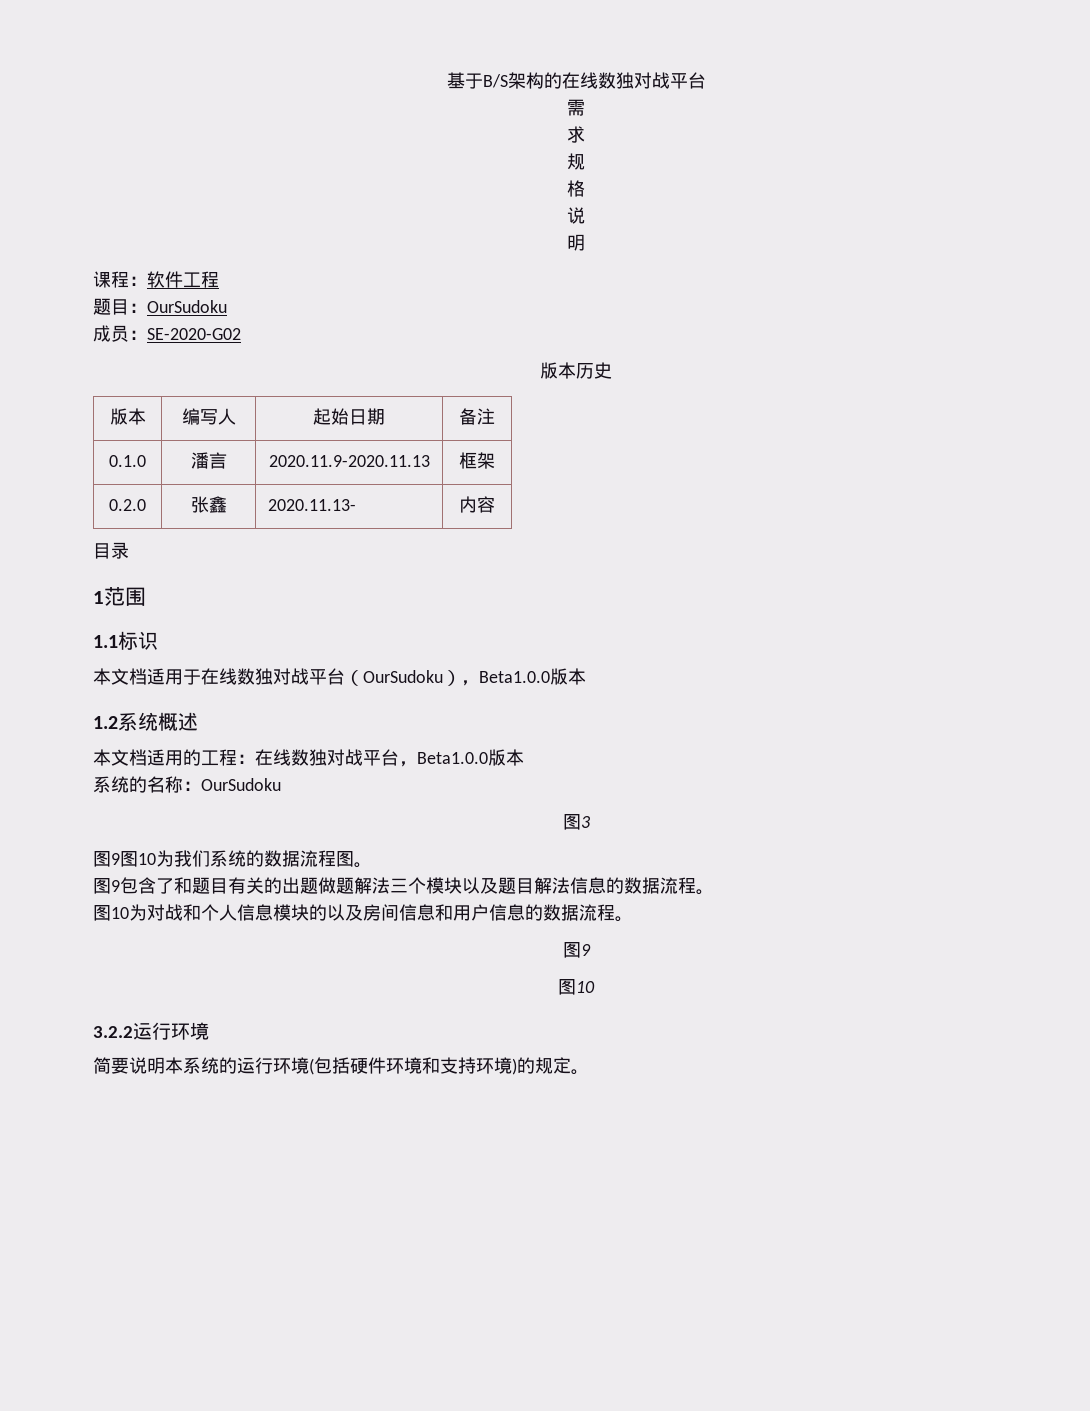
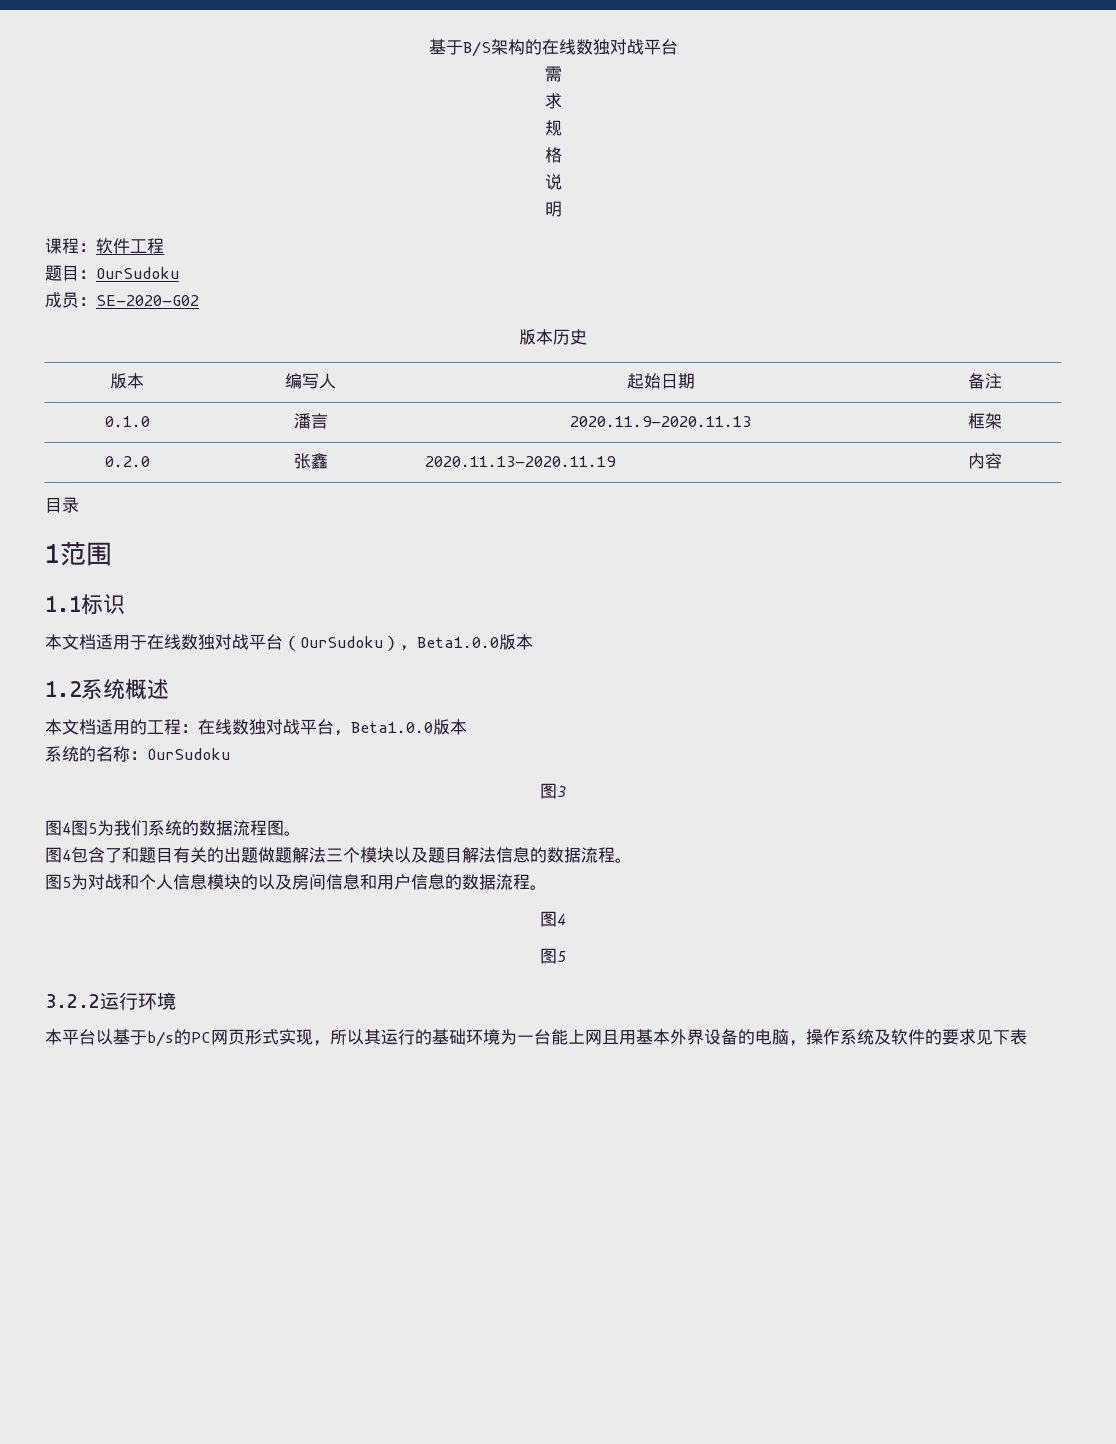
- 0.2.0 | 张鑫 | 2020.11.13- | 内容
+ 0.2.0 | 张鑫 | 2020.11.13-2020.11.19 | 内容
- 图9图10为我们系统的数据流程图。
+ 图4图5为我们系统的数据流程图。
- 图9包含了和题目有关的出题做题解法三个模块以及题目解法信息的数据流程。
+ 图4包含了和题目有关的出题做题解法三个模块以及题目解法信息的数据流程。
- 图10为对战和个人信息模块的以及房间信息和用户信息的数据流程。
- 图9
- 图10
+ 图5为对战和个人信息模块的以及房间信息和用户信息的数据流程。
+ 图4
+ 图5
- 简要说明本系统的运行环境(包括硬件环境和支持环境)的规定。
+ 本平台以基于b/s的PC网页形式实现，所以其运行的基础环境为一台能上网且用基本外界设备的电脑，操作系统及软件的要求见下表

